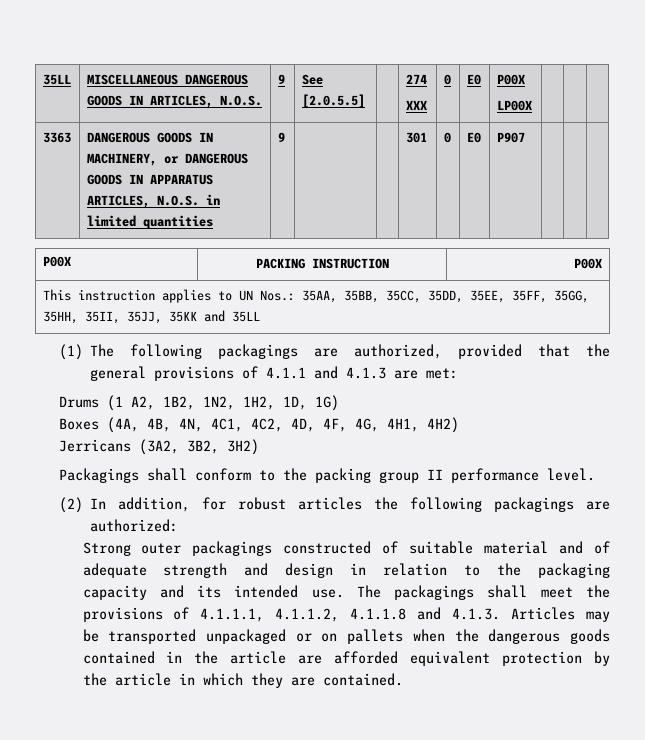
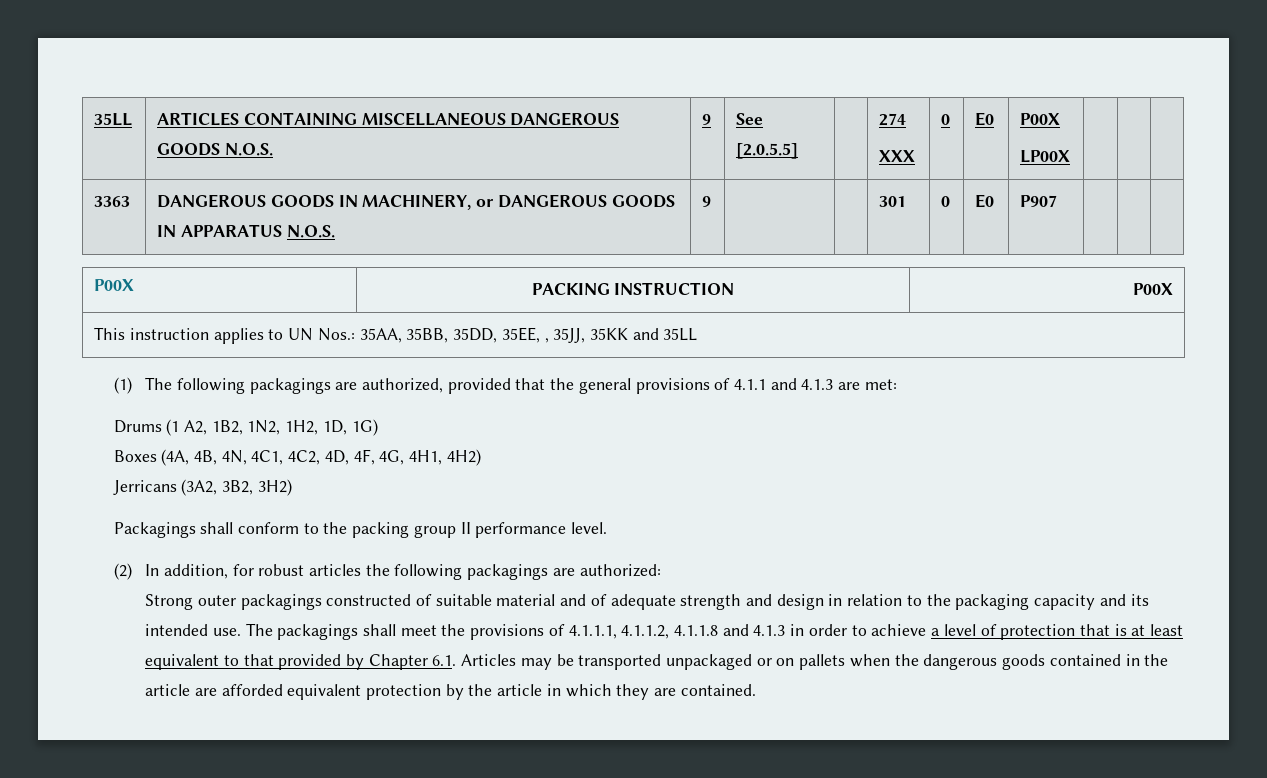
- 35LL | MISCELLANEOUS DANGEROUS GOODS IN ARTICLES, N.O.S. | 9 | See [2.0.5.5] | | 274
+ 35LL | ARTICLES CONTAINING MISCELLANEOUS DANGEROUS GOODS N.O.S. | 9 | See [2.0.5.5] | | 274
- 3363 | DANGEROUS GOODS IN MACHINERY, or DANGEROUS GOODS IN APPARATUS ARTICLES, N.O.S. in limited quantities | 9 | | | 301 | 0 | E0 | P907 | | |
+ 3363 | DANGEROUS GOODS IN MACHINERY, or DANGEROUS GOODS IN APPARATUS N.O.S. | 9 | | | 301 | 0 | E0 | P907 | | |
- This instruction applies to UN Nos.: 35AA, 35BB, 35CC, 35DD, 35EE, 35FF, 35GG, 35HH, 35II, 35JJ, 35KK and 35LL
+ This instruction applies to UN Nos.: 35AA, 35BB, 35DD, 35EE, , 35JJ, 35KK and 35LL
- The packagings shall meet the provisions of 4.1.1.1, 4.1.1.2, 4.1.1.8 and 4.1.3. Articles may be transported unpackaged or on pallets when the dangerous goods contained in the article are afforded equivalent protection by the article in which they are contained.
+ The packagings shall meet the provisions of 4.1.1.1, 4.1.1.2, 4.1.1.8 and 4.1.3 in order to achieve a level of protection that is at least equivalent to that provided by Chapter 6.1. Articles may be transported unpackaged or on pallets when the dangerous goods contained in the article are afforded equivalent protection by the article in which they are contained.

